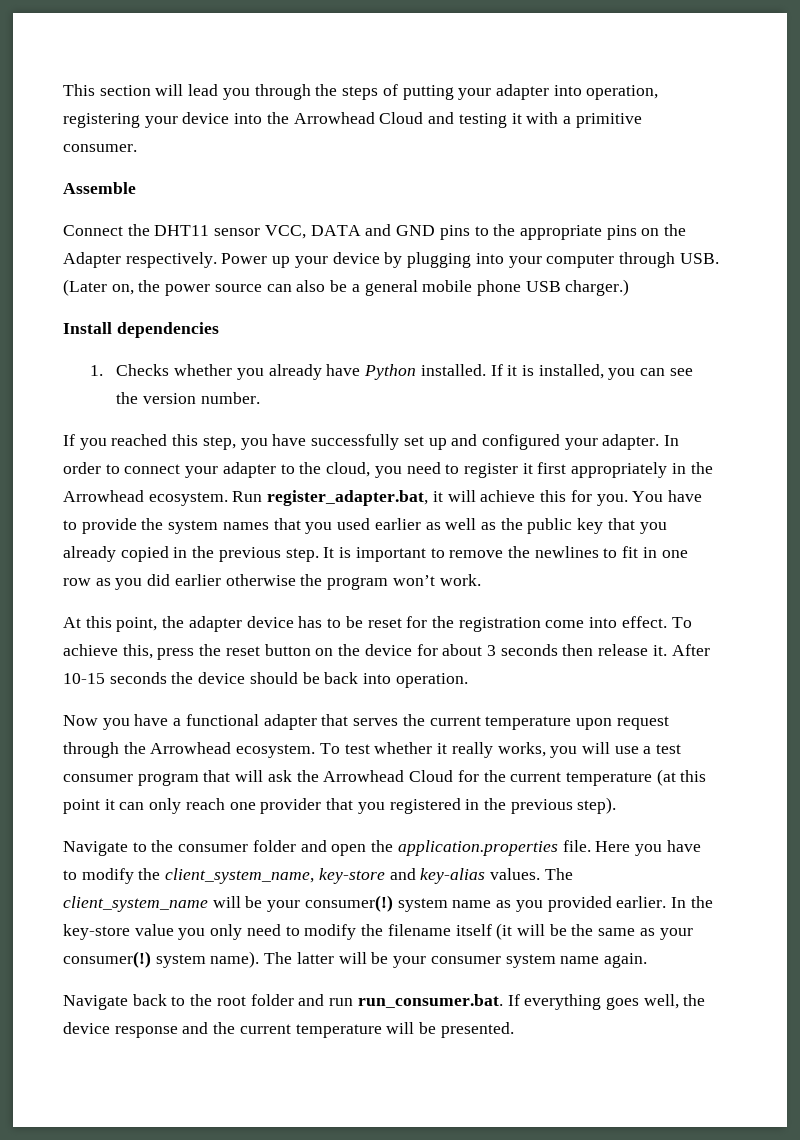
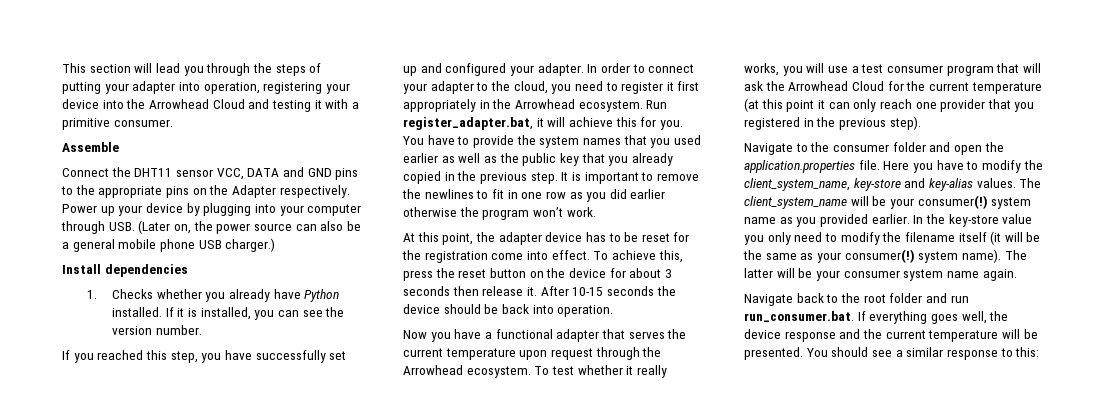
+ You should see a similar response to this:

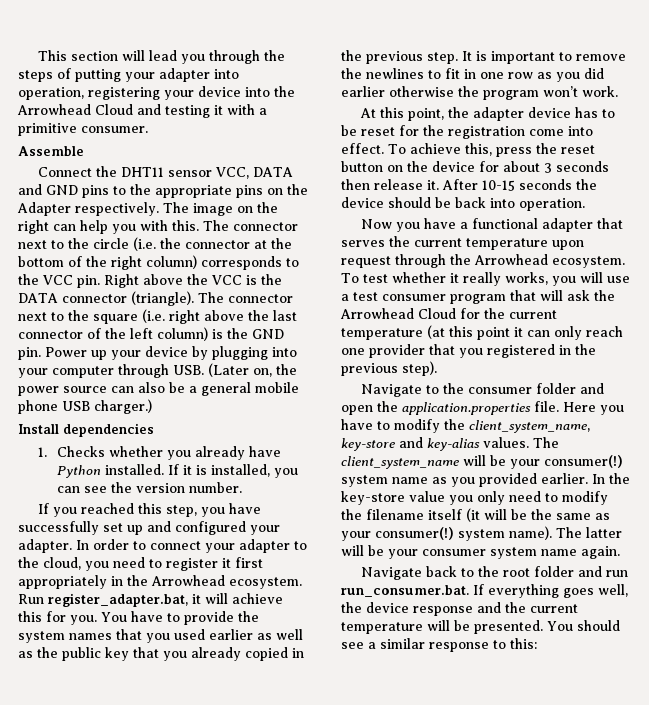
+ The image on the right can help you with this. The connector next to the circle (i.e. the connector at the bottom of the right column) corresponds to the VCC pin. Right above the VCC is the DATA connector (triangle). The connector next to the square (i.e. right above the last connector of the left column) is the GND pin.

